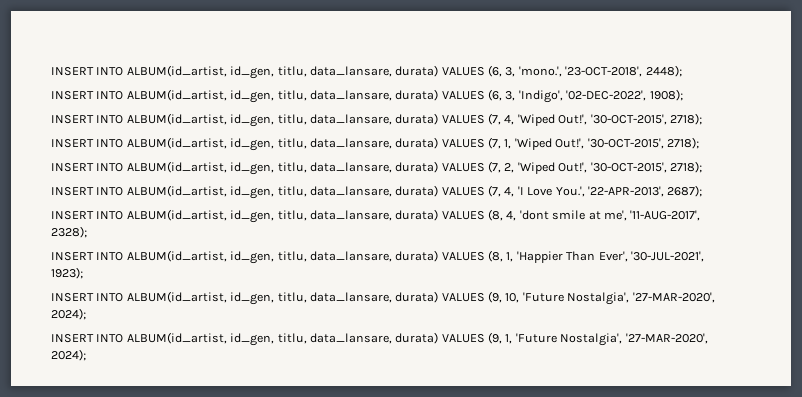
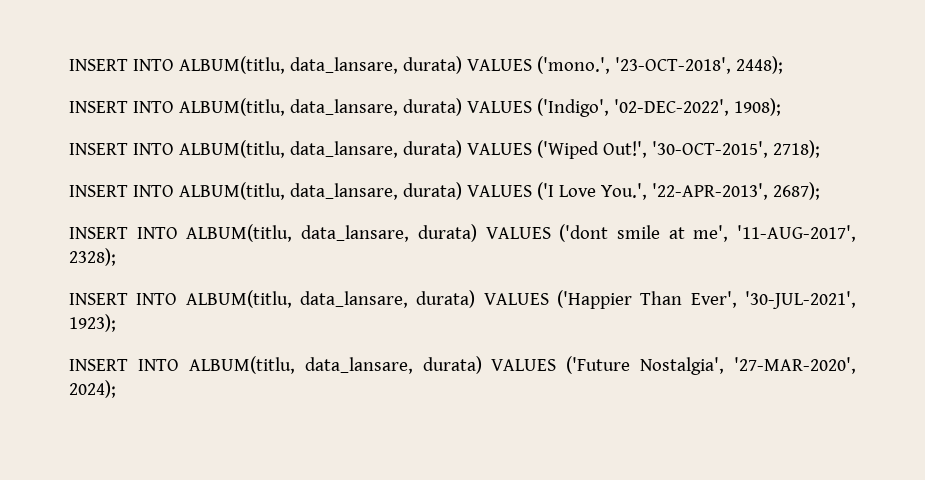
- INSERT INTO ALBUM(id_artist, id_gen, titlu, data_lansare, durata) VALUES (6, 3, 'mono.', '23-OCT-2018', 2448);
- INSERT INTO ALBUM(id_artist, id_gen, titlu, data_lansare, durata) VALUES (6, 3, 'Indigo', '02-DEC-2022', 1908);
- INSERT INTO ALBUM(id_artist, id_gen, titlu, data_lansare, durata) VALUES (7, 4, 'Wiped Out!', '30-OCT-2015', 2718);
- INSERT INTO ALBUM(id_artist, id_gen, titlu, data_lansare, durata) VALUES (7, 1, 'Wiped Out!', '30-OCT-2015', 2718);
- INSERT INTO ALBUM(id_artist, id_gen, titlu, data_lansare, durata) VALUES (7, 2, 'Wiped Out!', '30-OCT-2015', 2718);
- INSERT INTO ALBUM(id_artist, id_gen, titlu, data_lansare, durata) VALUES (7, 4, 'I Love You.', '22-APR-2013', 2687);
+ INSERT INTO ALBUM(titlu, data_lansare, durata) VALUES ('mono.', '23-OCT-2018', 2448);
+ INSERT INTO ALBUM(titlu, data_lansare, durata) VALUES ('Indigo', '02-DEC-2022', 1908);
+ INSERT INTO ALBUM(titlu, data_lansare, durata) VALUES ('Wiped Out!', '30-OCT-2015', 2718);
+ INSERT INTO ALBUM(titlu, data_lansare, durata) VALUES ('I Love You.', '22-APR-2013', 2687);
- INSERT INTO ALBUM(id_artist, id_gen, titlu, data_lansare, durata) VALUES (8, 4, 'dont smile at me', '11-AUG-2017', 2328);
+ INSERT INTO ALBUM(titlu, data_lansare, durata) VALUES ('dont smile at me', '11-AUG-2017', 2328);
- INSERT INTO ALBUM(id_artist, id_gen, titlu, data_lansare, durata) VALUES (8, 1, 'Happier Than Ever', '30-JUL-2021', 1923);
+ INSERT INTO ALBUM(titlu, data_lansare, durata) VALUES ('Happier Than Ever', '30-JUL-2021', 1923);
- INSERT INTO ALBUM(id_artist, id_gen, titlu, data_lansare, durata) VALUES (9, 10, 'Future Nostalgia', '27-MAR-2020', 2024);
- INSERT INTO ALBUM(id_artist, id_gen, titlu, data_lansare, durata) VALUES (9, 1, 'Future Nostalgia', '27-MAR-2020', 2024);
+ INSERT INTO ALBUM(titlu, data_lansare, durata) VALUES ('Future Nostalgia', '27-MAR-2020', 2024);

